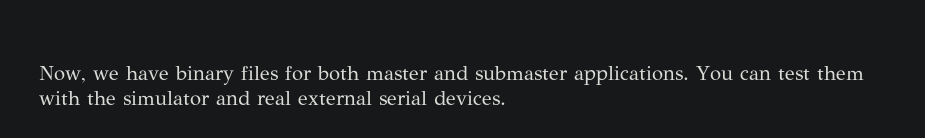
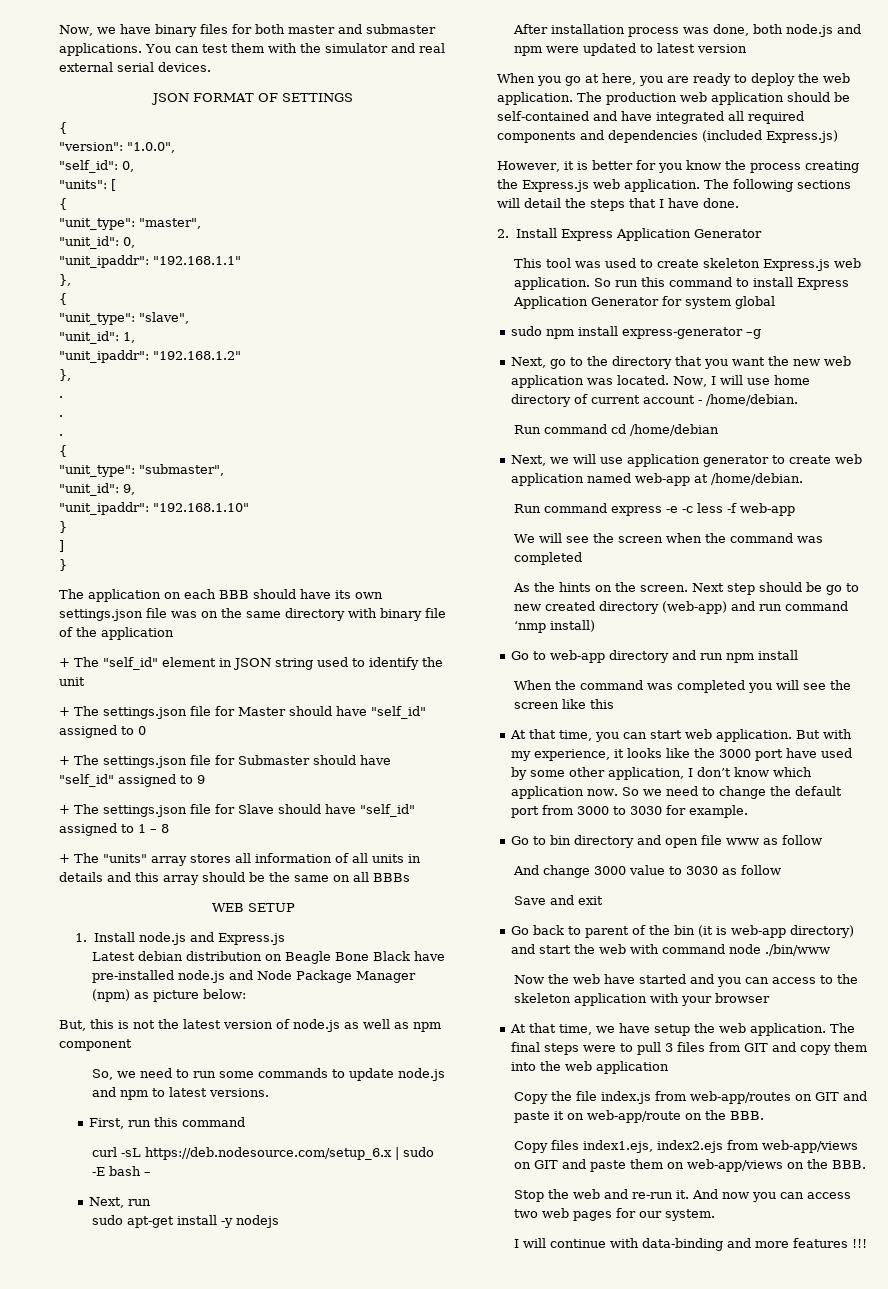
+ JSON FORMAT OF SETTINGS
+ {
+ "version": "1.0.0",
+ "self_id": 0,
+ "units": [
+ {
+ "unit_type": "master",
+ "unit_id": 0,
+ "unit_ipaddr": "192.168.1.1"
+ },
+ {
+ "unit_type": "slave",
+ "unit_id": 1,
+ "unit_ipaddr": "192.168.1.2"
+ },
+ .
+ .
+ .
+ {
+ "unit_type": "submaster",
+ "unit_id": 9,
+ "unit_ipaddr": "192.168.1.10"
+ }
+ ]
+ }
+ The application on each BBB should have its own settings.json file was on the same directory with binary file of the application
+ + The "self_id" element in JSON string used to identify the unit
+ + The settings.json file for Master should have "self_id" assigned to 0
+ + The settings.json file for Submaster should have "self_id" assigned to 9
+ + The settings.json file for Slave should have "self_id" assigned to 1 – 8
+ + The "units" array stores all information of all units in details and this array should be the same on all BBBs
+ WEB SETUP
+ 1. Install node.js and Express.js
+ Latest debian distribution on Beagle Bone Black have pre-installed node.js and Node Package Manager (npm) as picture below:
+ But, this is not the latest version of node.js as well as npm component
+ So, we need to run some commands to update node.js and npm to latest versions.
+ First, run this command
+ curl -sL https://deb.nodesource.com/setup_6.x | sudo -E bash –
+ Next, run
+ sudo apt-get install -y nodejs
+ After installation process was done, both node.js and npm were updated to latest version
+ When you go at here, you are ready to deploy the web application. The production web application should be self-contained and have integrated all required components and dependencies (included Express.js)
+ However, it is better for you know the process creating the Express.js web application. The following sections will detail the steps that I have done.
+ 2. Install Express Application Generator
+ This tool was used to create skeleton Express.js web application. So run this command to install Express Application Generator for system global
+ sudo npm install express-generator –g
+ Next, go to the directory that you want the new web application was located. Now, I will use home directory of current account - /home/debian.
+ Run command cd /home/debian
+ Next, we will use application generator to create web application named web-app at /home/debian.
+ Run command express -e -c less -f web-app
+ We will see the screen when the command was completed
+ As the hints on the screen. Next step should be go to new created directory (web-app) and run command ‘nmp install)
+ Go to web-app directory and run npm install
+ When the command was completed you will see the screen like this
+ At that time, you can start web application. But with my experience, it looks like the 3000 port have used by some other application, I don’t know which application now. So we need to change the default port from 3000 to 3030 for example.
+ Go to bin directory and open file www as follow
+ And change 3000 value to 3030 as follow
+ Save and exit
+ Go back to parent of the bin (it is web-app directory) and start the web with command node ./bin/www
+ Now the web have started and you can access to the skeleton application with your browser
+ At that time, we have setup the web application. The final steps were to pull 3 files from GIT and copy them into the web application
+ Copy the file index.js from web-app/routes on GIT and paste it on web-app/route on the BBB.
+ Copy files index1.ejs, index2.ejs from web-app/views on GIT and paste them on web-app/views on the BBB.
+ Stop the web and re-run it. And now you can access two web pages for our system.
+ I will continue with data-binding and more features !!!

